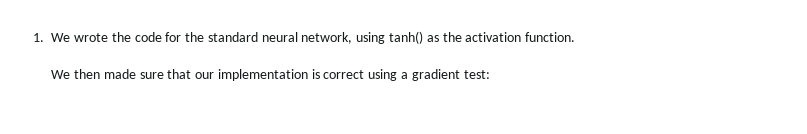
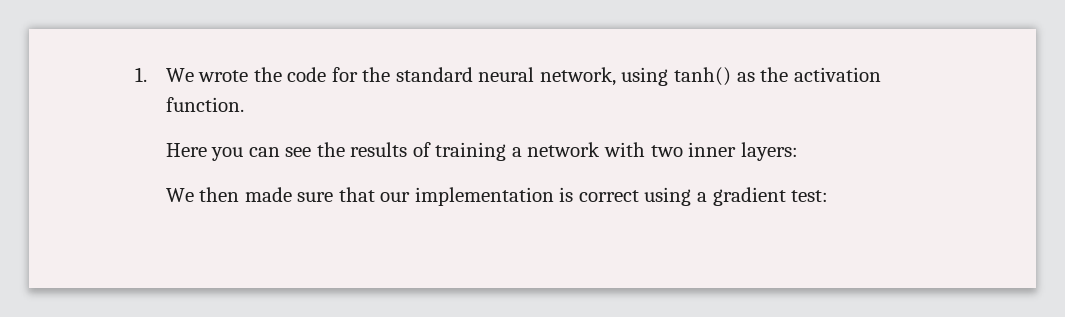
+ Here you can see the results of training a network with two inner layers:

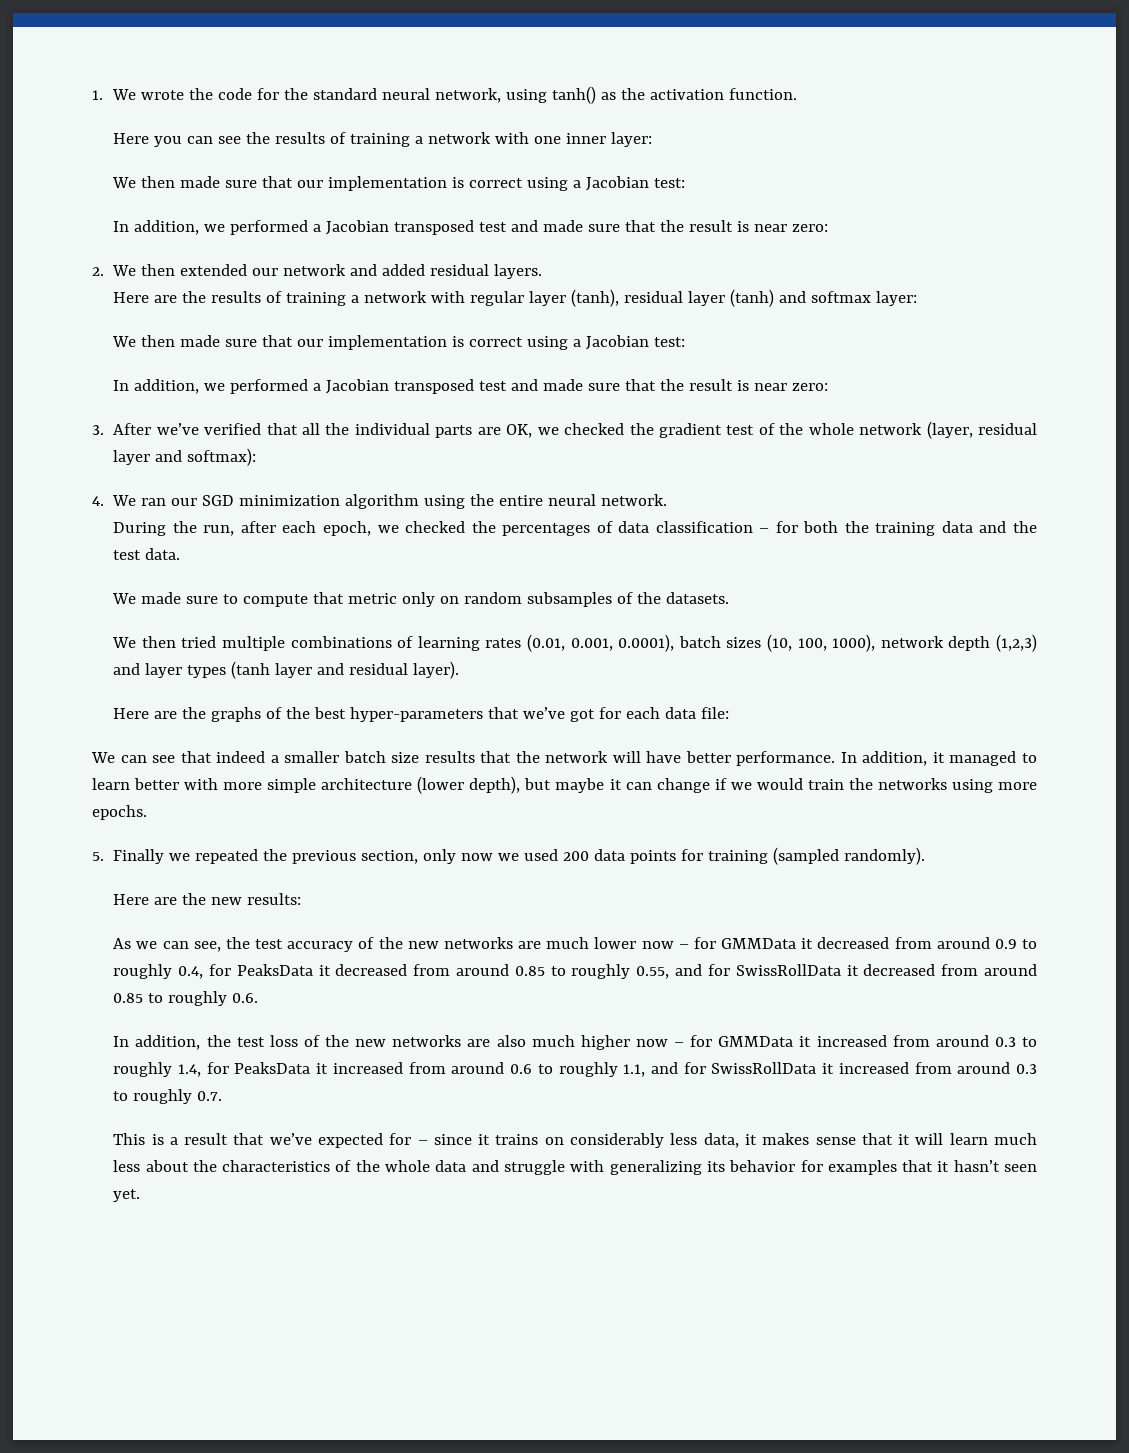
- Here you can see the results of training a network with two inner layers:
- We then made sure that our implementation is correct using a gradient test:
+ Here you can see the results of training a network with one inner layer:
+ We then made sure that our implementation is correct using a Jacobian test:
+ In addition, we performed a Jacobian transposed test and made sure that the result is near zero:
+ 2. We then extended our network and added residual layers.
+ Here are the results of training a network with regular layer (tanh), residual layer (tanh) and softmax layer:
+ We then made sure that our implementation is correct using a Jacobian test:
+ In addition, we performed a Jacobian transposed test and made sure that the result is near zero:
+ 3. After we’ve verified that all the individual parts are OK, we checked the gradient test of the whole network (layer, residual layer and softmax):
+ 4. We ran our SGD minimization algorithm using the entire neural network.
+ During the run, after each epoch, we checked the percentages of data classification – for both the training data and the test data.
+ We made sure to compute that metric only on random subsamples of the datasets.
+ We then tried multiple combinations of learning rates (0.01, 0.001, 0.0001), batch sizes (10, 100, 1000), network depth (1,2,3) and layer types (tanh layer and residual layer).
+ Here are the graphs of the best hyper-parameters that we’ve got for each data file:
+ We can see that indeed a smaller batch size results that the network will have better performance. In addition, it managed to learn better with more simple architecture (lower depth), but maybe it can change if we would train the networks using more epochs.
+ 5. Finally we repeated the previous section, only now we used 200 data points for training (sampled randomly).
+ Here are the new results:
+ As we can see, the test accuracy of the new networks are much lower now – for GMMData it decreased from around 0.9 to roughly 0.4, for PeaksData it decreased from around 0.85 to roughly 0.55, and for SwissRollData it decreased from around 0.85 to roughly 0.6.
+ In addition, the test loss of the new networks are also much higher now – for GMMData it increased from around 0.3 to roughly 1.4, for PeaksData it increased from around 0.6 to roughly 1.1, and for SwissRollData it increased from around 0.3 to roughly 0.7.
+ This is a result that we’ve expected for – since it trains on considerably less data, it makes sense that it will learn much less about the characteristics of the whole data and struggle with generalizing its behavior for examples that it hasn’t seen yet.

